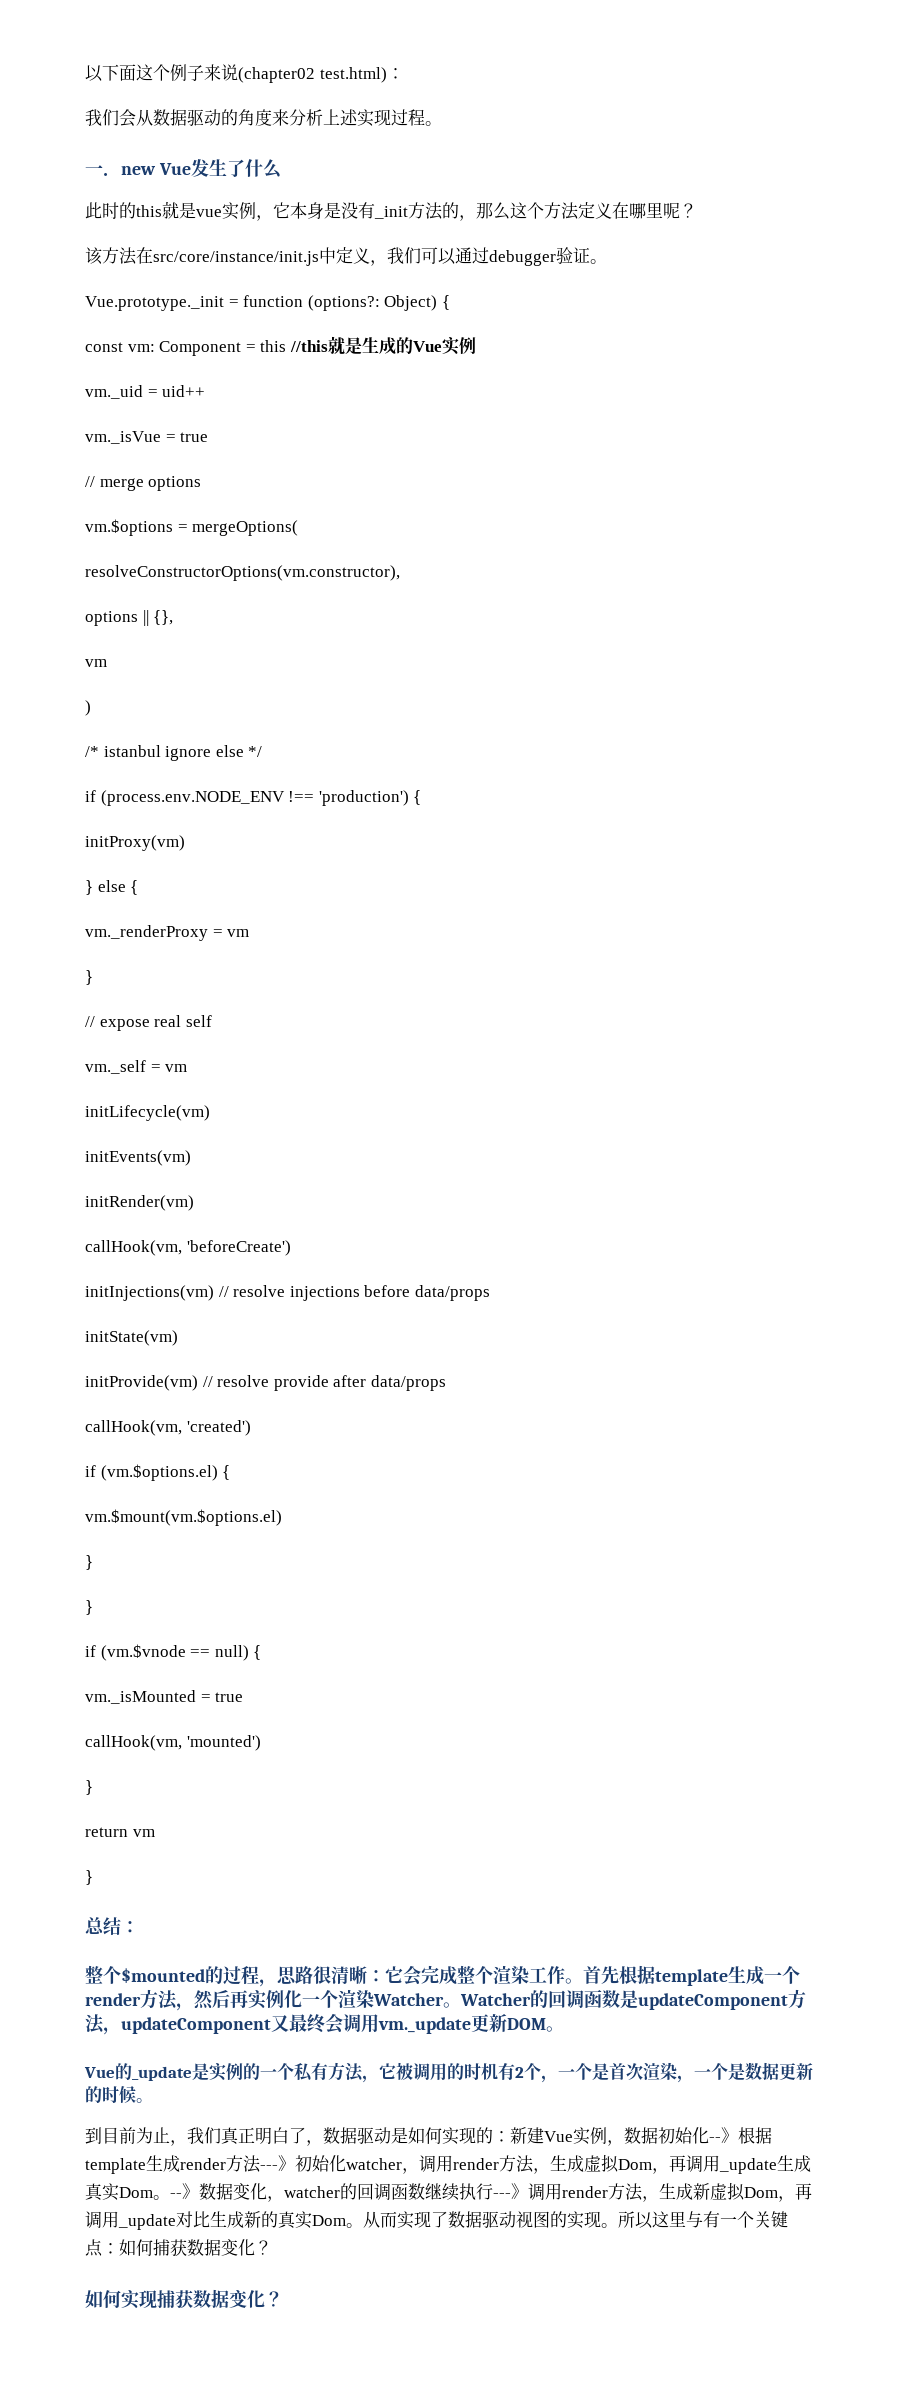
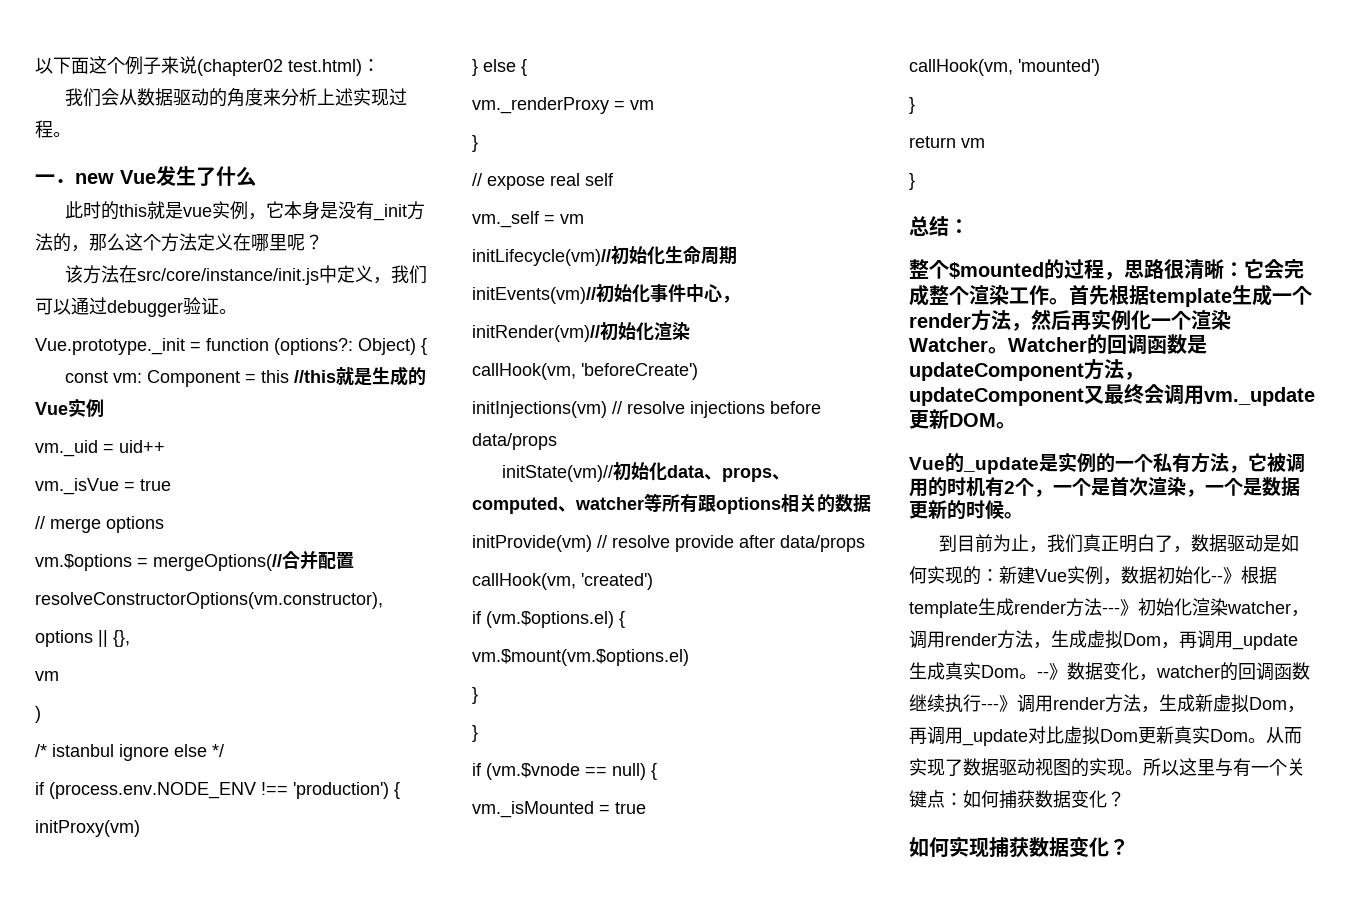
- vm.$options = mergeOptions(
+ vm.$options = mergeOptions(//合并配置
- initLifecycle(vm)
- initEvents(vm)
- initRender(vm)
+ initLifecycle(vm)//初始化生命周期
+ initEvents(vm)//初始化事件中心，
+ initRender(vm)//初始化渲染
- initState(vm)
+ initState(vm)//初始化data、props、computed、watcher等所有跟options相关的数据
- 到目前为止，我们真正明白了，数据驱动是如何实现的：新建Vue实例，数据初始化--》根据template生成render方法---》初始化watcher，调用render方法，生成虚拟Dom，再调用_update生成真实Dom。
+ 到目前为止，我们真正明白了，数据驱动是如何实现的：新建Vue实例，数据初始化--》根据template生成render方法---》初始化渲染watcher，调用render方法，生成虚拟Dom，再调用_update生成真实Dom。
- --》数据变化，watcher的回调函数继续执行---》调用render方法，生成新虚拟Dom，再调用_update对比生成新的真实Dom。
+ --》数据变化，watcher的回调函数继续执行---》调用render方法，生成新虚拟Dom，再调用_update对比虚拟Dom更新真实Dom。

